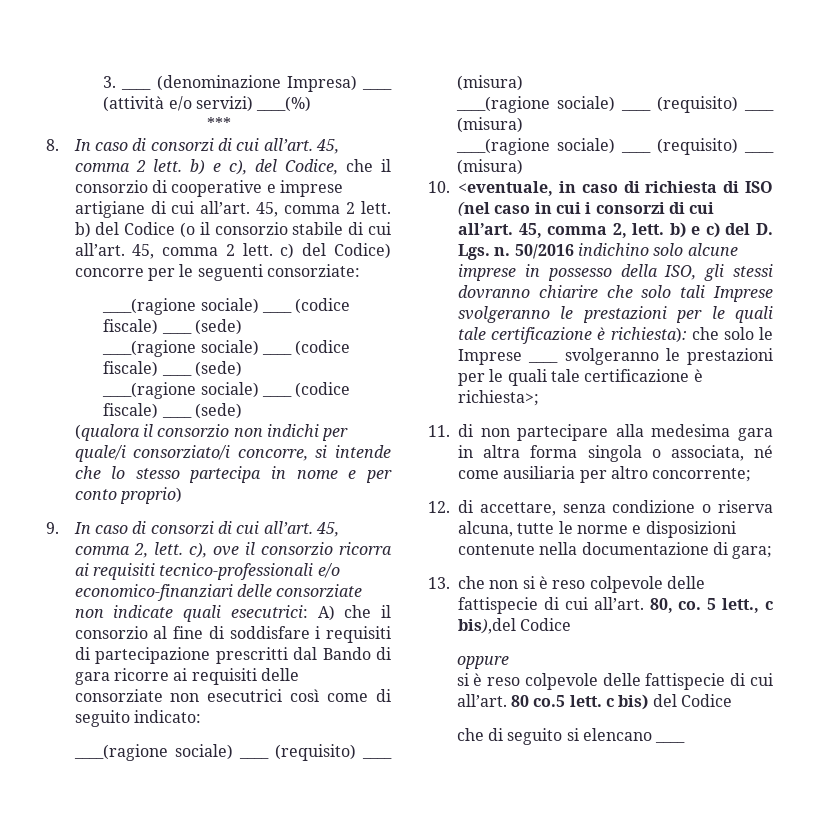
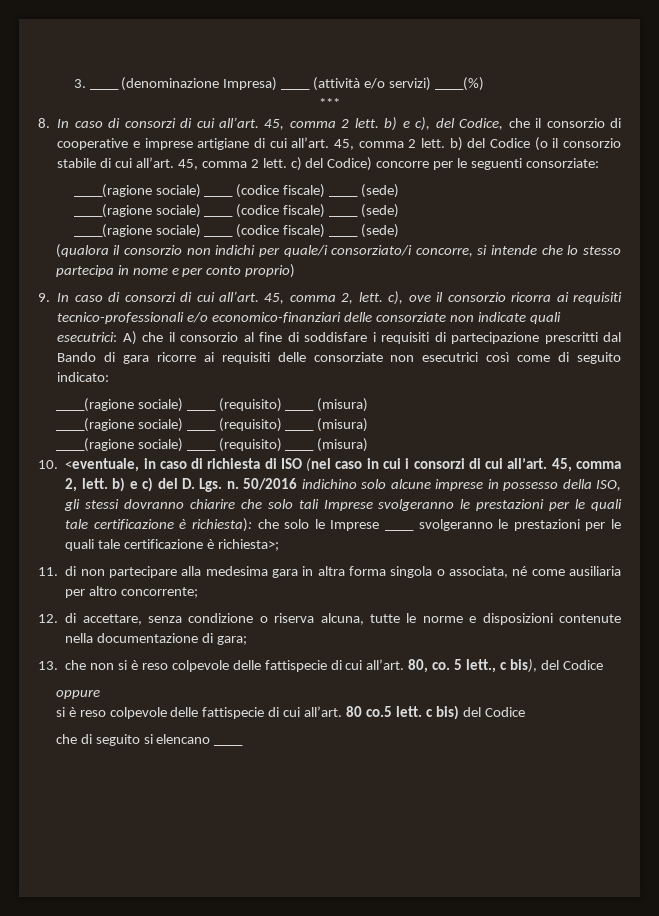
- 5 lett., c bis),del Codice
+ 5 lett., c bis), del Codice

